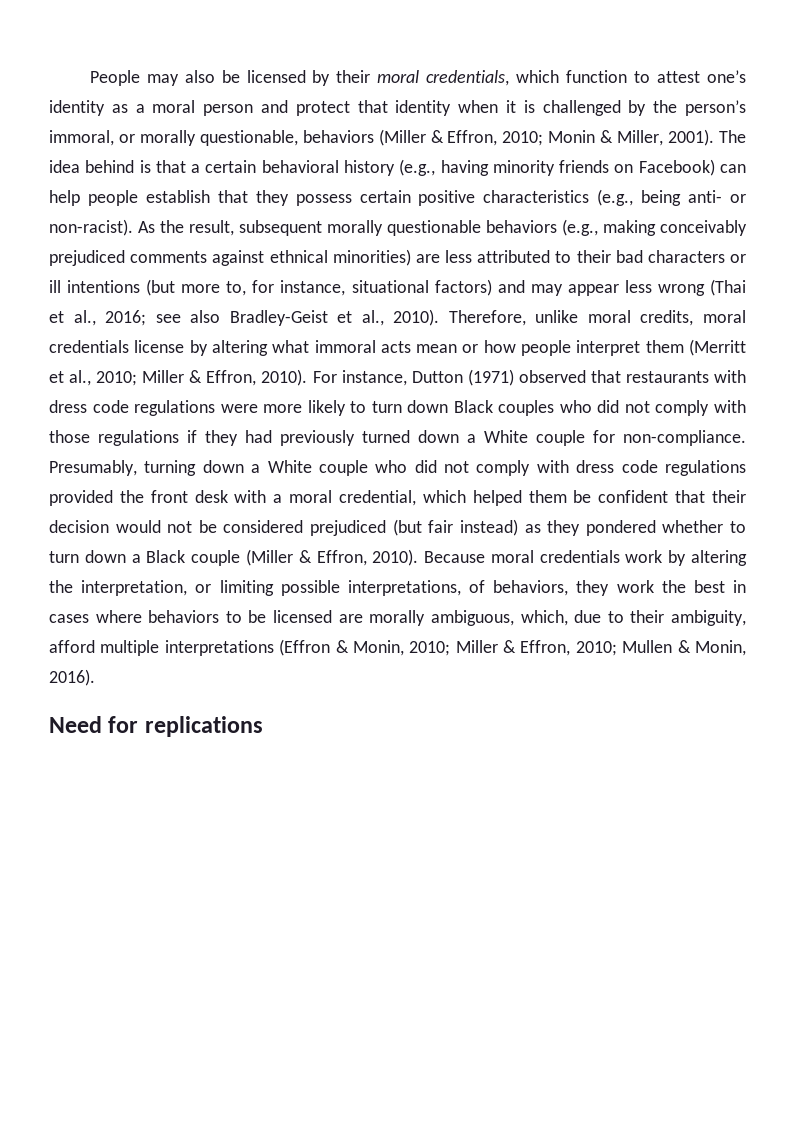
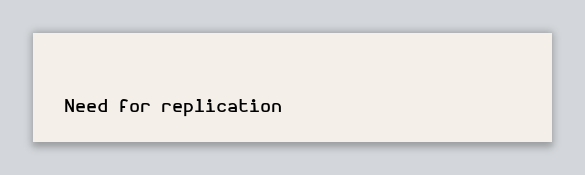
- People may also be licensed by their moral credentials, which function to attest one’s identity as a moral person and protect that identity when it is challenged by the person’s immoral, or morally questionable, behaviors (Miller & Effron, 2010; Monin & Miller, 2001). The idea behind is that a certain behavioral history (e.g., having minority friends on Facebook) can help people establish that they possess certain positive characteristics (e.g., being anti- or non-racist). As the result, subsequent morally questionable behaviors (e.g., making conceivably prejudiced comments against ethnical minorities) are less attributed to their bad characters or ill intentions (but more to, for instance, situational factors) and may appear less wrong (Thai et al., 2016; see also Bradley-Geist et al., 2010). Therefore, unlike moral credits, moral credentials license by altering what immoral acts mean or how people interpret them (Merritt et al., 2010; Miller & Effron, 2010). For instance, Dutton (1971) observed that restaurants with dress code regulations were more likely to turn down Black couples who did not comply with those regulations if they had previously turned down a White couple for non-compliance. Presumably, turning down a White couple who did not comply with dress code regulations provided the front desk with a moral credential, which helped them be confident that their decision would not be considered prejudiced (but fair instead) as they pondered whether to turn down a Black couple (Miller & Effron, 2010). Because moral credentials work by altering the interpretation, or limiting possible interpretations, of behaviors, they work the best in cases where behaviors to be licensed are morally ambiguous, which, due to their ambiguity, afford multiple interpretations (Effron & Monin, 2010; Miller & Effron, 2010; Mullen & Monin, 2016).
- Need for replications
+ Need for replication

